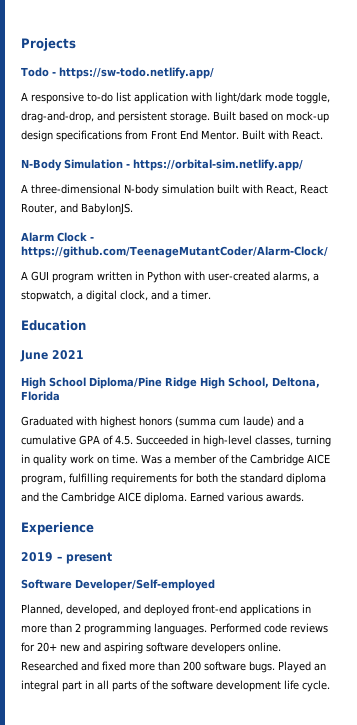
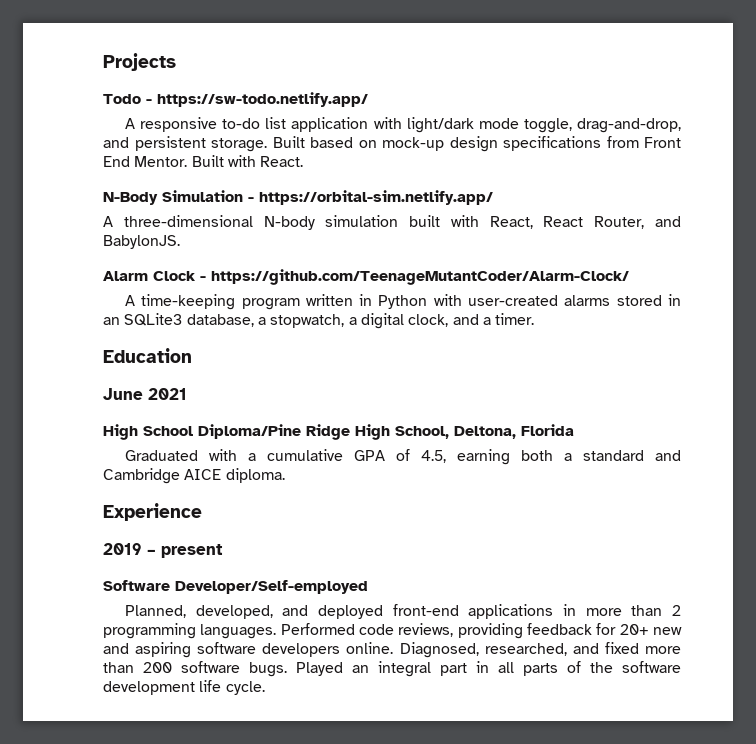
- A GUI program written in Python with user-created alarms, a stopwatch, a digital clock, and a timer.
+ A time-keeping program written in Python with user-created alarms stored in an SQLite3 database, a stopwatch, a digital clock, and a timer.
- Graduated with highest honors (summa cum laude) and a cumulative GPA of 4.5. Succeeded in high-level classes, turning in quality work on time. Was a member of the Cambridge AICE program, fulfilling requirements for both the standard diploma and the Cambridge AICE diploma. Earned various awards.
+ Graduated with a cumulative GPA of 4.5, earning both a standard and Cambridge AICE diploma.
- Performed code reviews for 20+ new and aspiring software developers online.
+ Performed code reviews, providing feedback for 20+ new and aspiring software developers online.
- Researched and fixed more than 200 software bugs.
+ Diagnosed, researched, and fixed more than 200 software bugs.

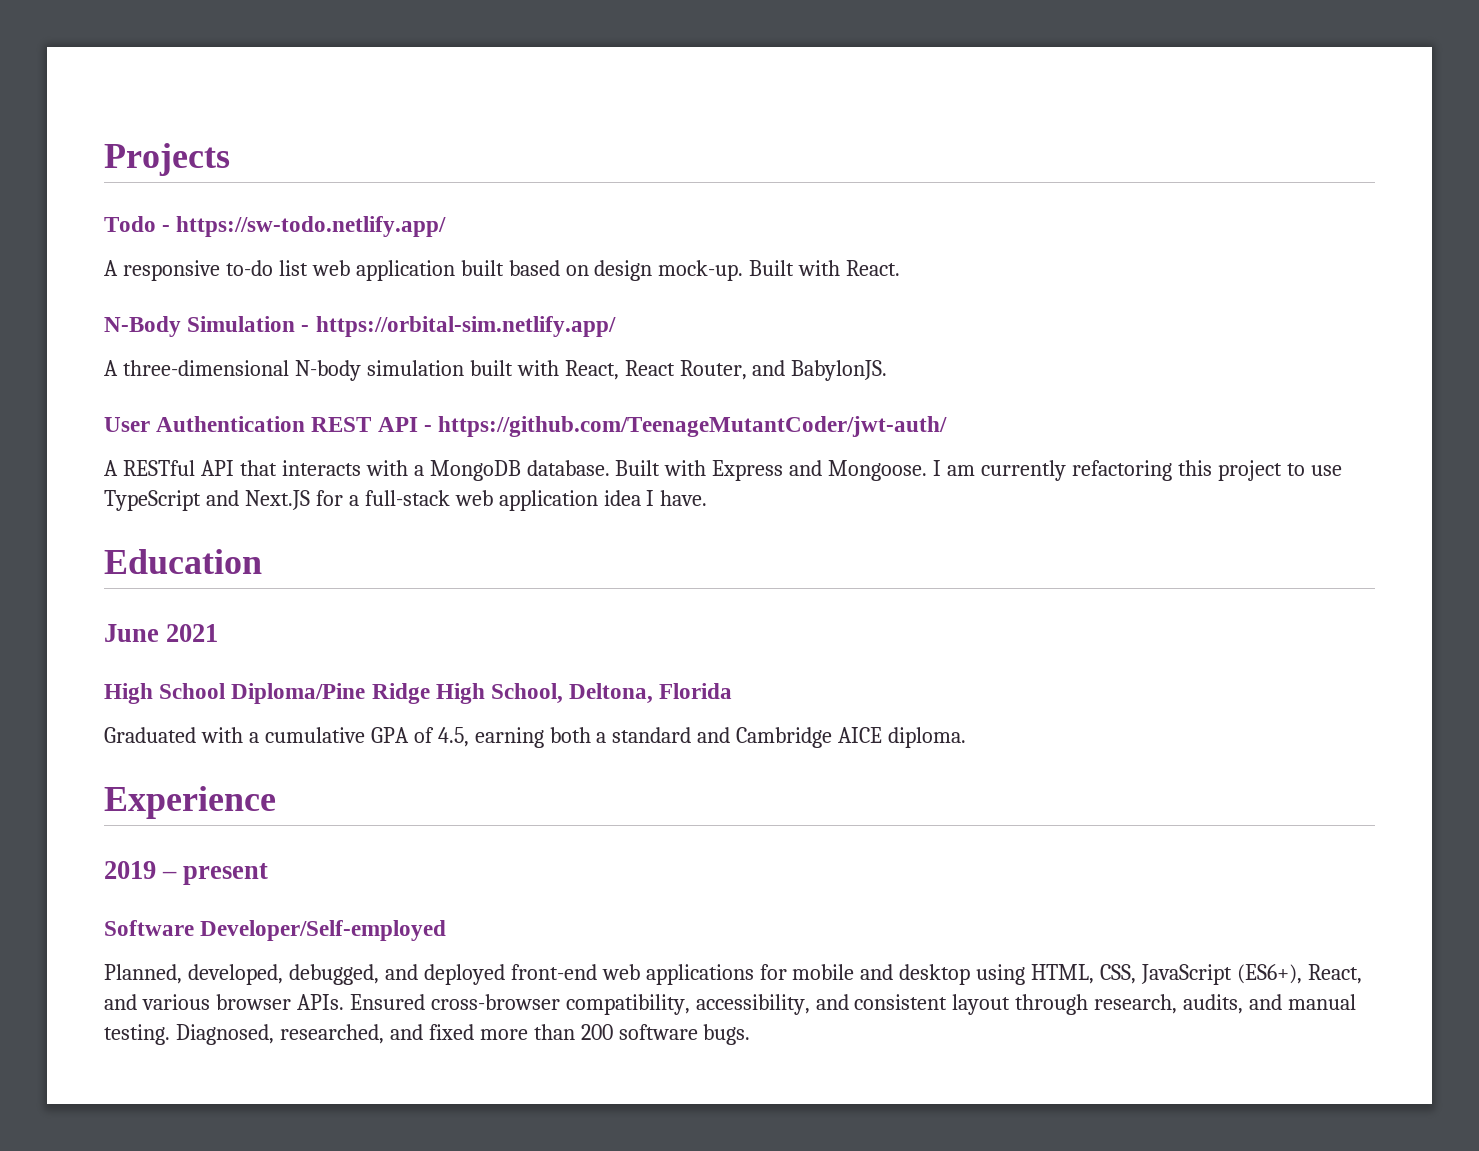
- A responsive to-do list application with light/dark mode toggle, drag-and-drop, and persistent storage. Built based on mock-up design specifications from Front End Mentor.
+ A responsive to-do list web application built based on design mock-up.
- Alarm Clock - https://github.com/TeenageMutantCoder/Alarm-Clock/
- A time-keeping program written in Python with user-created alarms stored in an SQLite3 database, a stopwatch, a digital clock, and a timer.
+ User Authentication REST API - https://github.com/TeenageMutantCoder/jwt-auth/
+ A RESTful API that interacts with a MongoDB database. Built with Express and Mongoose. I am currently refactoring this project to use TypeScript and Next.JS for a full-stack web application idea I have.
- Planned, developed, and deployed front-end applications in more than 2 programming languages. Performed code reviews, providing feedback for 20+ new and aspiring software developers online.
+ Planned, developed, debugged, and deployed front-end web applications for mobile and desktop using HTML, CSS, JavaScript (ES6+), React, and various browser APIs. Ensured cross-browser compatibility, accessibility, and consistent layout through research, audits, and manual testing.
- Played an integral part in all parts of the software development life cycle.

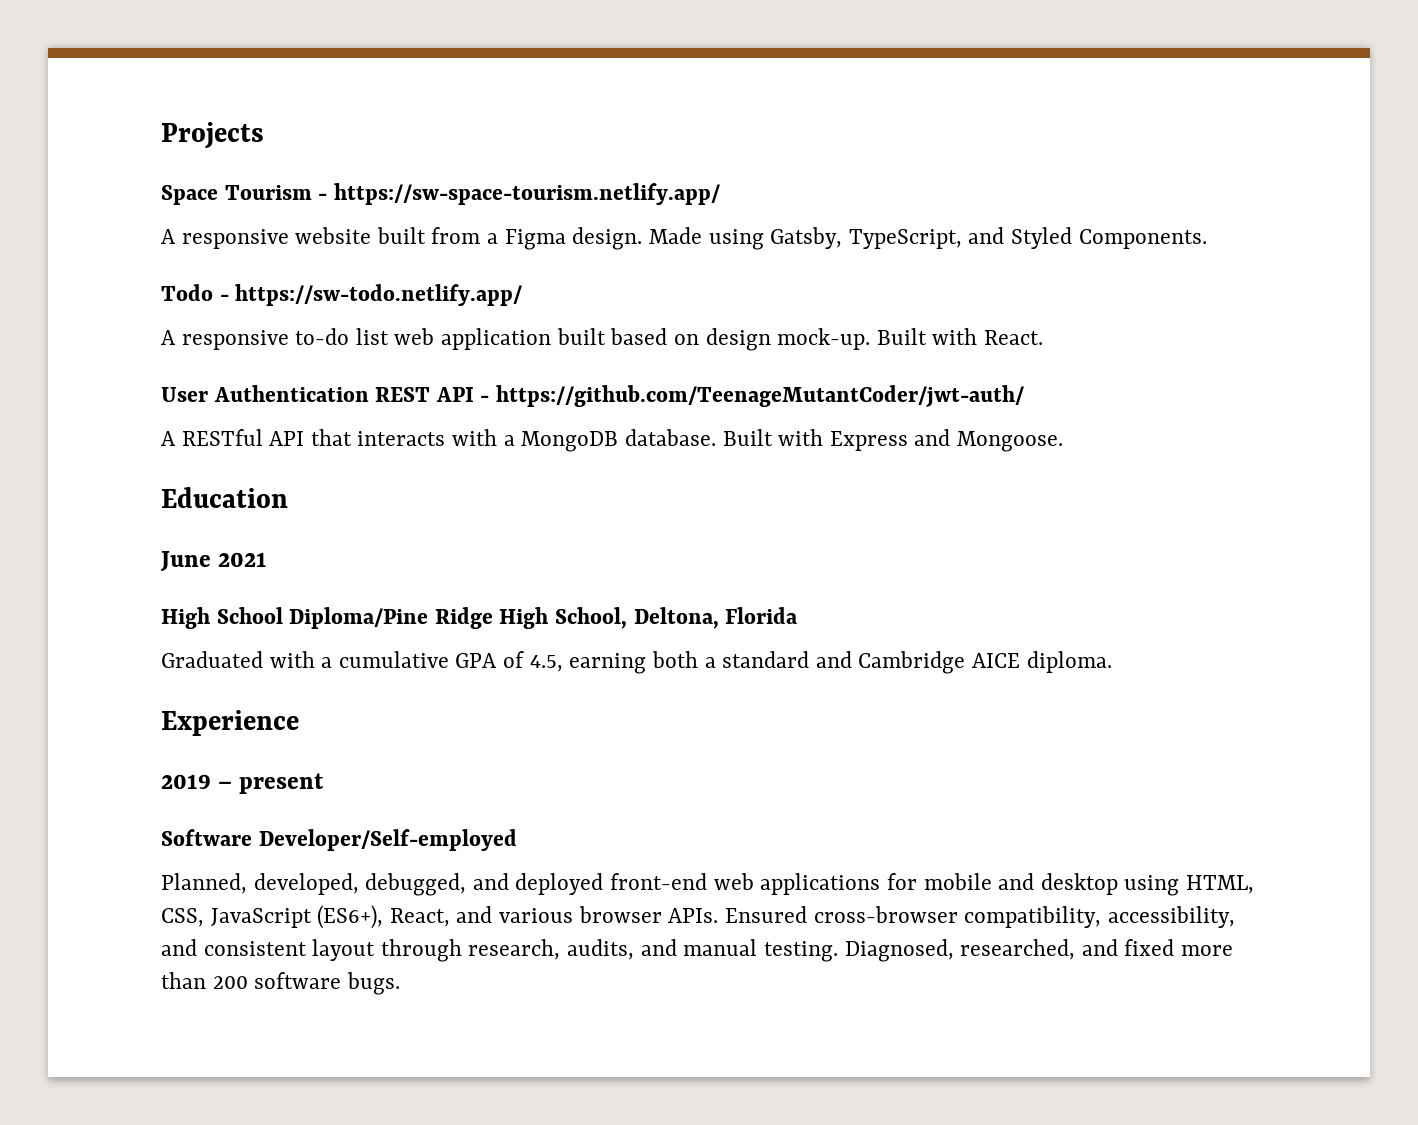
+ Space Tourism - https://sw-space-tourism.netlify.app/
+ A responsive website built from a Figma design. Made using Gatsby, TypeScript, and Styled Components.
- N-Body Simulation - https://orbital-sim.netlify.app/
- A three-dimensional N-body simulation built with React, React Router, and BabylonJS.
- I am currently refactoring this project to use TypeScript and Next.JS for a full-stack web application idea I have.

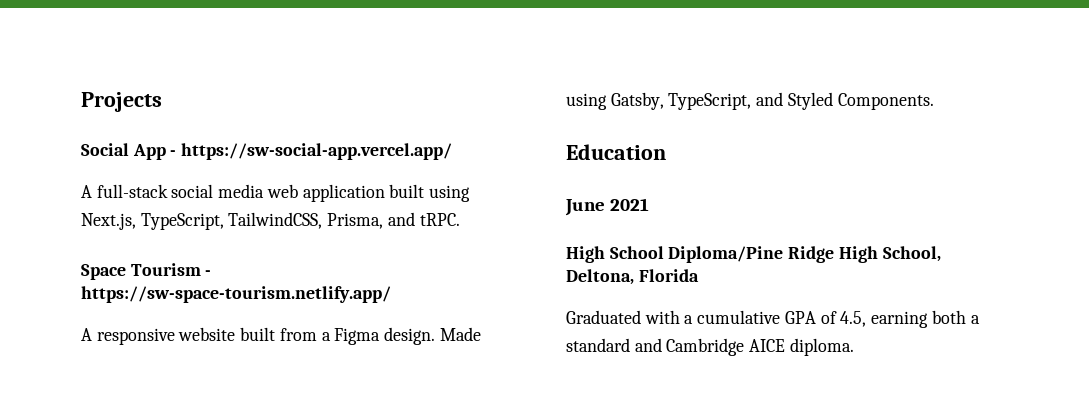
+ Social App - https://sw-social-app.vercel.app/
+ A full-stack social media web application built using Next.js, TypeScript, TailwindCSS, Prisma, and tRPC.
- Todo - https://sw-todo.netlify.app/
- A responsive to-do list web application built based on design mock-up. Built with React.
- User Authentication REST API - https://github.com/TeenageMutantCoder/jwt-auth/
- A RESTful API that interacts with a MongoDB database. Built with Express and Mongoose.
- Experience
- 2019 – present
- Software Developer/Self-employed
- Planned, developed, debugged, and deployed front-end web applications for mobile and desktop using HTML, CSS, JavaScript (ES6+), React, and various browser APIs. Ensured cross-browser compatibility, accessibility, and consistent layout through research, audits, and manual testing. Diagnosed, researched, and fixed more than 200 software bugs.

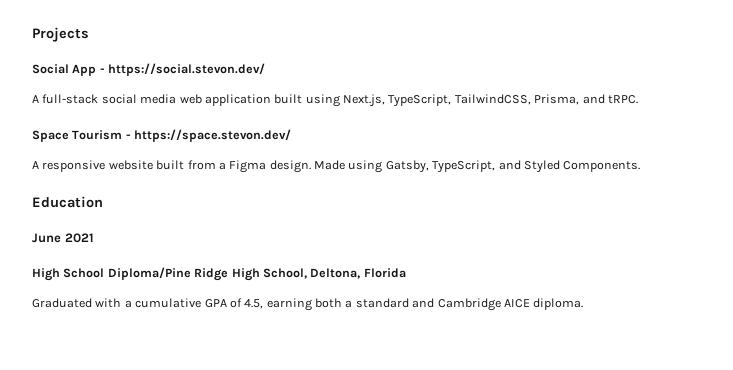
- Social App - https://sw-social-app.vercel.app/
+ Social App - https://social.stevon.dev/
- Space Tourism - https://sw-space-tourism.netlify.app/
+ Space Tourism - https://space.stevon.dev/

